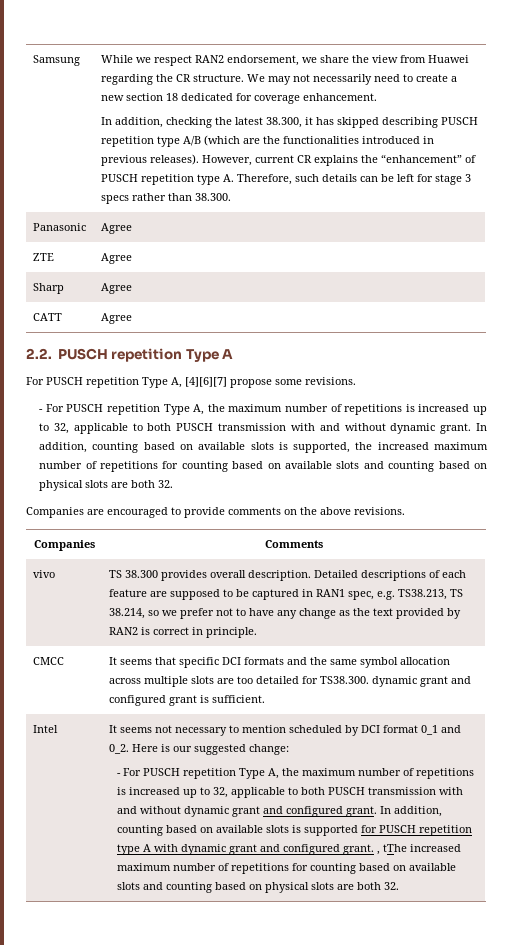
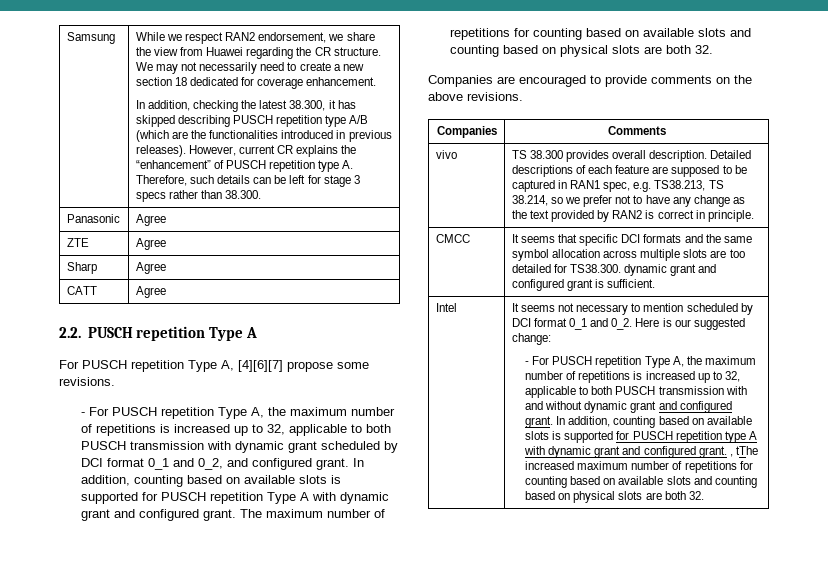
- - For PUSCH repetition Type A, the maximum number of repetitions is increased up to 32, applicable to both PUSCH transmission with and without dynamic grant. In addition, counting based on available slots is supported, the increased maximum number of repetitions for counting based on available slots and counting based on physical slots are both 32.
+ - For PUSCH repetition Type A, the maximum number of repetitions is increased up to 32, applicable to both PUSCH transmission with dynamic grant scheduled by DCI format 0_1 and 0_2, and configured grant. In addition, counting based on available slots is supported for PUSCH repetition Type A with dynamic grant and configured grant. The maximum number of repetitions for counting based on available slots and counting based on physical slots are both 32.

